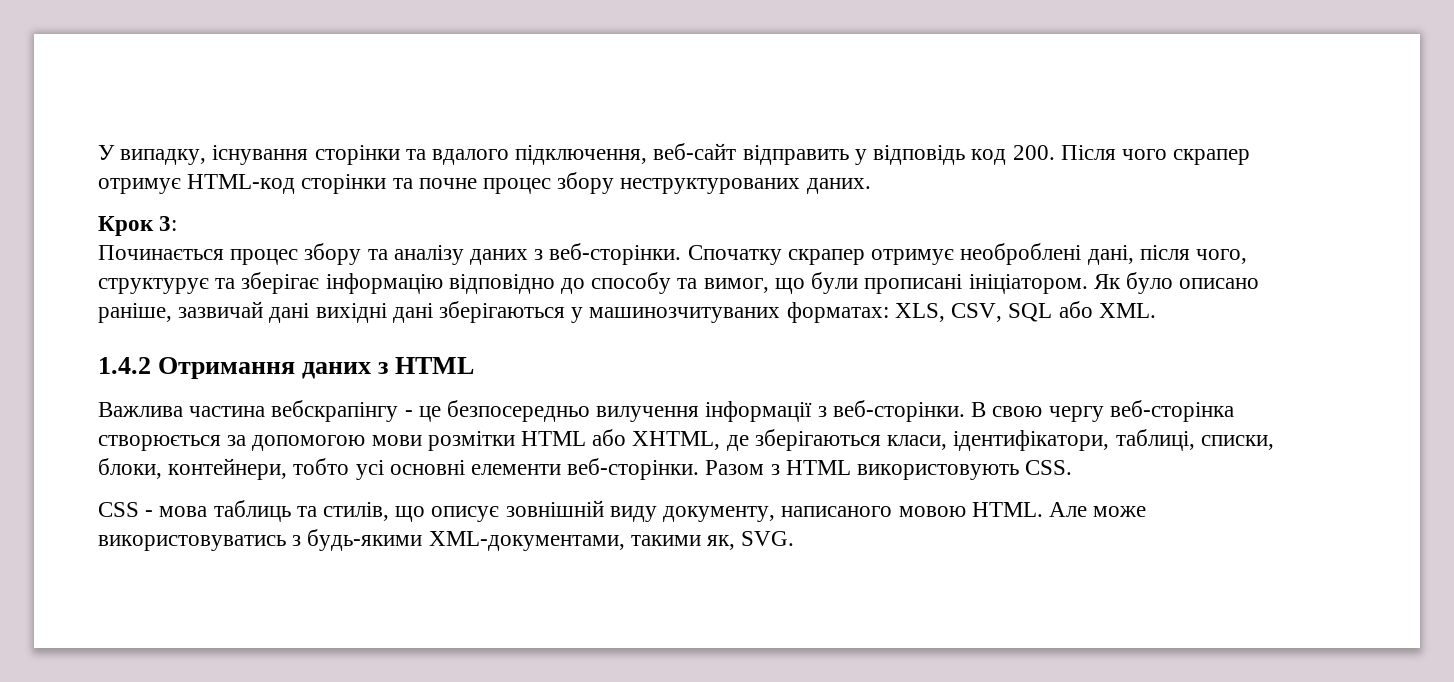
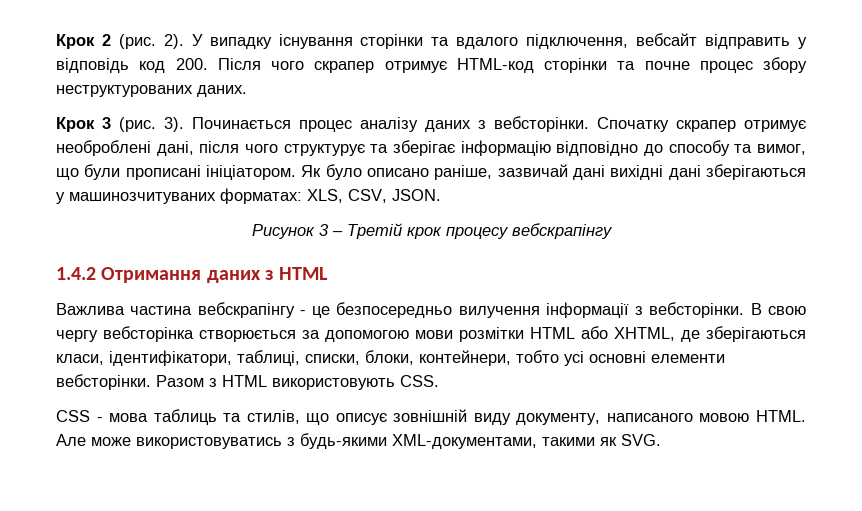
- У випадку, існування сторінки та вдалого підключення, веб-сайт відправить у відповідь код 200. Після чого скрапер отримує HTML-код сторінки та почне процес збору неструктурованих даних.
+ Крок 2 (рис. 2). У випадку існування сторінки та вдалого підключення, вебсайт відправить у відповідь код 200. Після чого скрапер отримує HTML-код сторінки та почне процес збору неструктурованих даних.
- Крок 3:
- Починається процес збору та аналізу даних з веб-сторінки.
+ Крок 3 (рис. 3). Починається процес аналізу даних з вебсторінки.
- Спочатку скрапер отримує необроблені дані, після чого, структурує та зберігає інформацію відповідно до способу та вимог, що були прописані ініціатором.
+ Спочатку скрапер отримує необроблені дані, після чого структурує та зберігає інформацію відповідно до способу та вимог, що були прописані ініціатором.
- Як було описано раніше, зазвичай дані вихідні дані зберігаються у машинозчитуваних форматах: XLS, CSV, SQL або XML.
+ Як було описано раніше, зазвичай дані вихідні дані зберігаються у машинозчитуваних форматах: XLS, CSV, JSON.
+ Рисунок 3 – Третій крок процесу вебскрапінгу
- Важлива частина вебскрапінгу - це безпосередньо вилучення інформації з веб-сторінки.
+ Важлива частина вебскрапінгу - це безпосередньо вилучення інформації з вебсторінки.
- В свою чергу веб-сторінка створюється за допомогою мови розмітки HTML або XHTML, де зберігаються класи, ідентифікатори, таблиці, списки, блоки, контейнери, тобто усі основні елементи веб-сторінки.
+ В свою чергу вебсторінка створюється за допомогою мови розмітки HTML або XHTML, де зберігаються класи, ідентифікатори, таблиці, списки, блоки, контейнери, тобто усі основні елементи вебсторінки.
- Але може використовуватись з будь-якими XML-документами, такими як, SVG.
+ Але може використовуватись з будь-якими XML-документами, такими як SVG.

